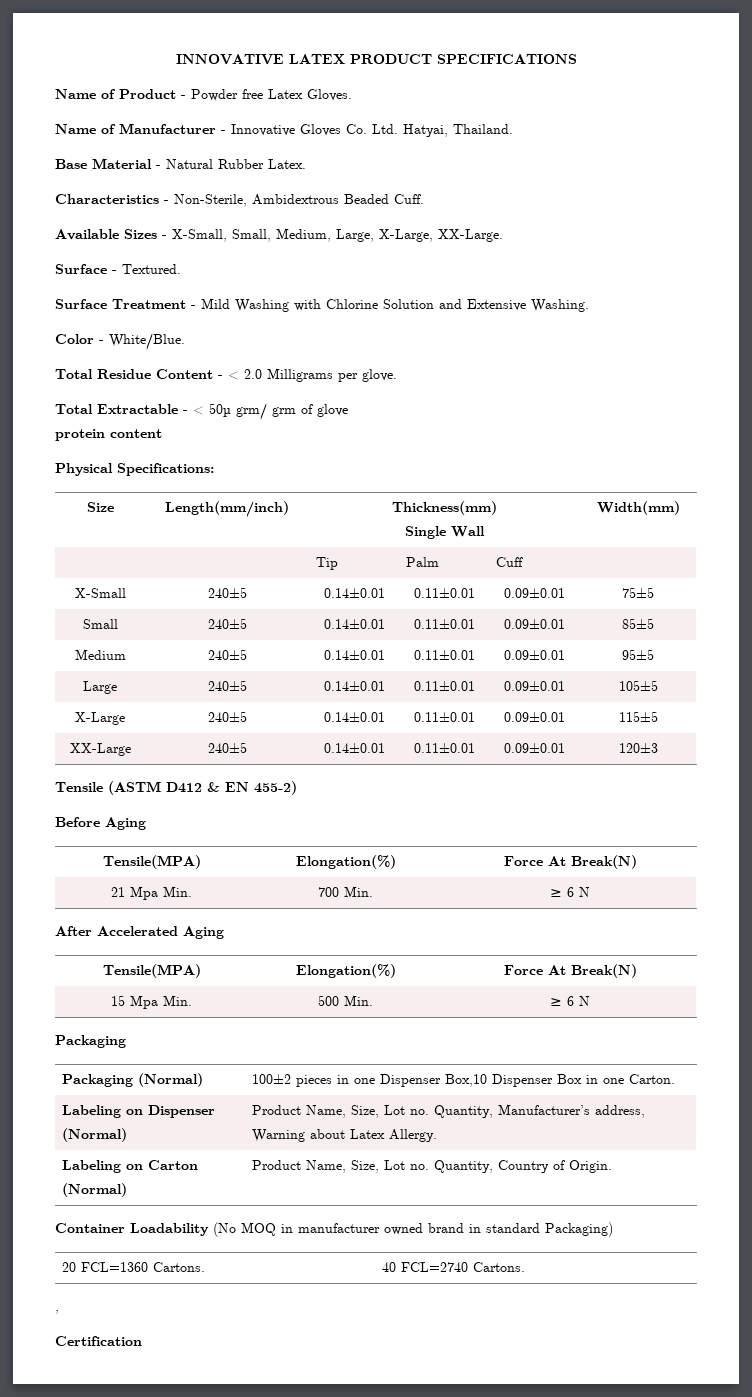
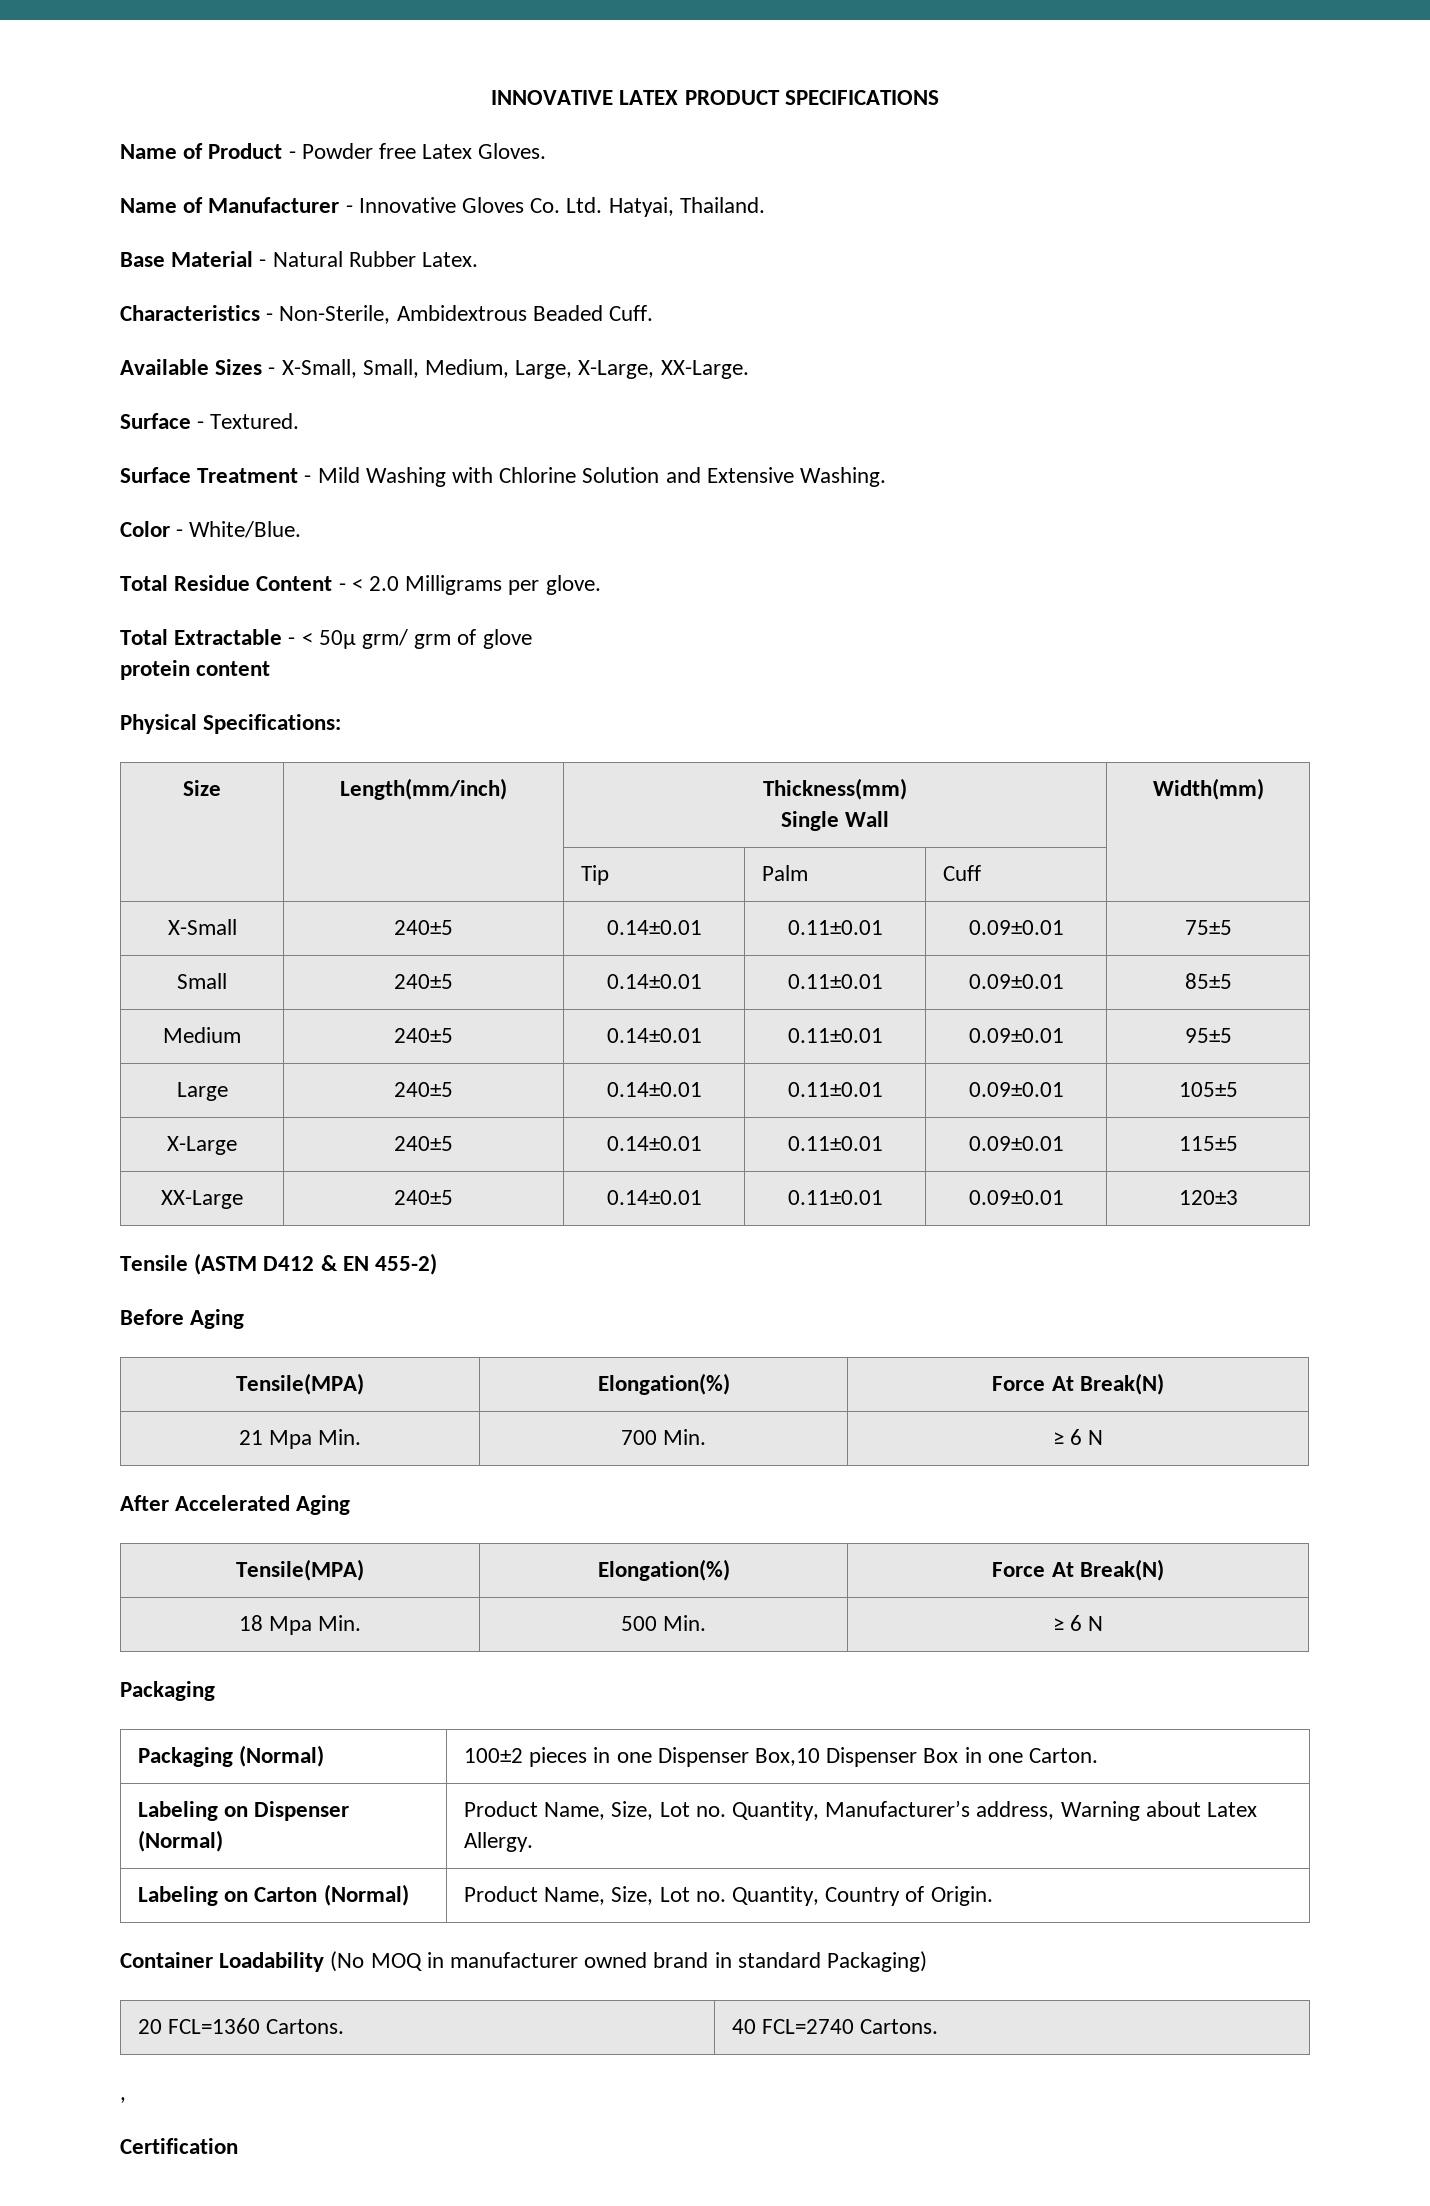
- 15 Mpa Min. | 500 Min. | ≥ 6 N
+ 18 Mpa Min. | 500 Min. | ≥ 6 N

